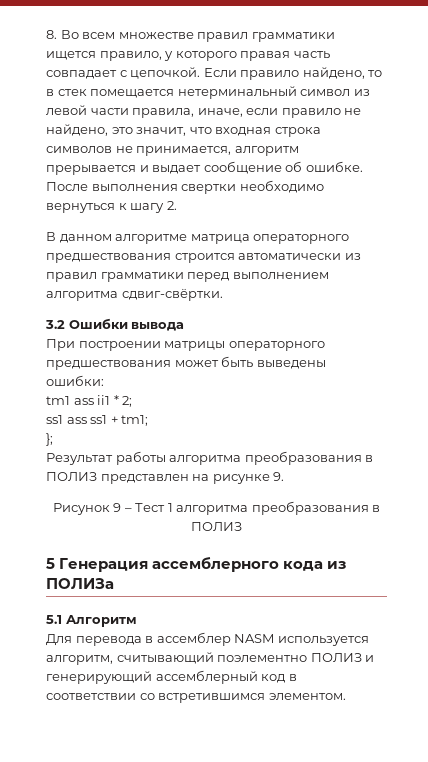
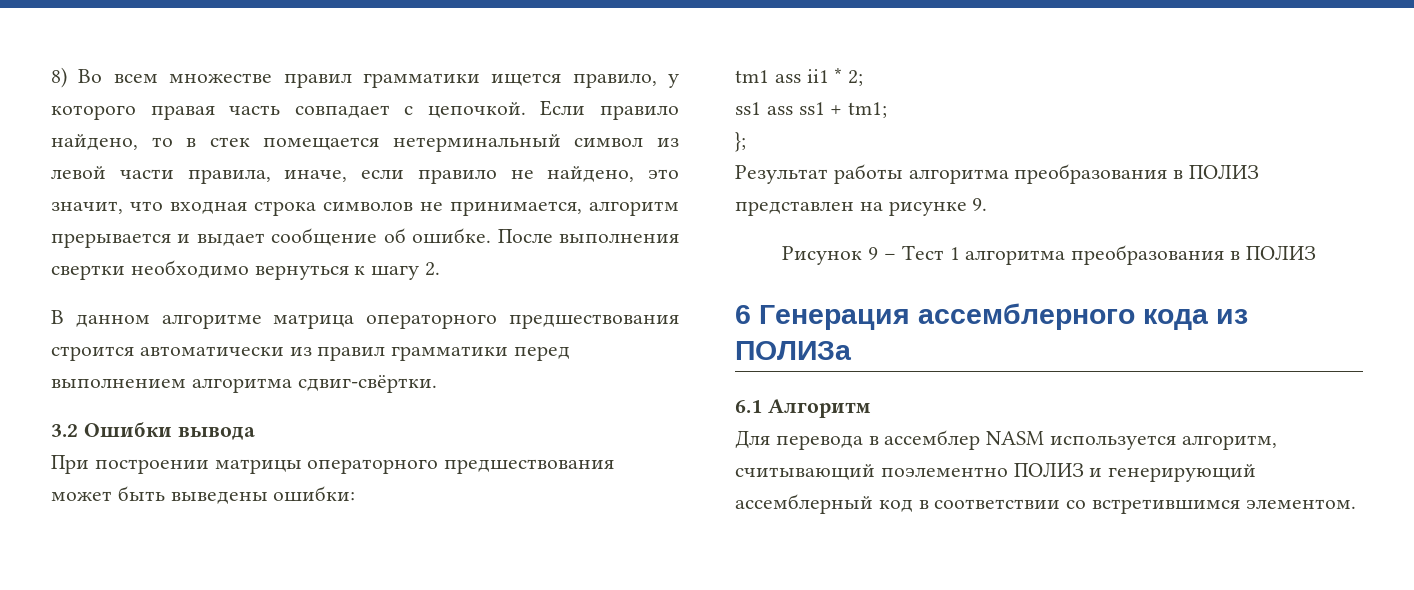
- 8. Во всем множестве правил грамматики ищется правило, у которого правая часть совпадает с цепочкой.
+ 8) Во всем множестве правил грамматики ищется правило, у которого правая часть совпадает с цепочкой.
- 5 Генерация ассемблерного кода из ПОЛИЗа
+ 6 Генерация ассемблерного кода из ПОЛИЗа
- 5.1 Алгоритм
+ 6.1 Алгоритм

